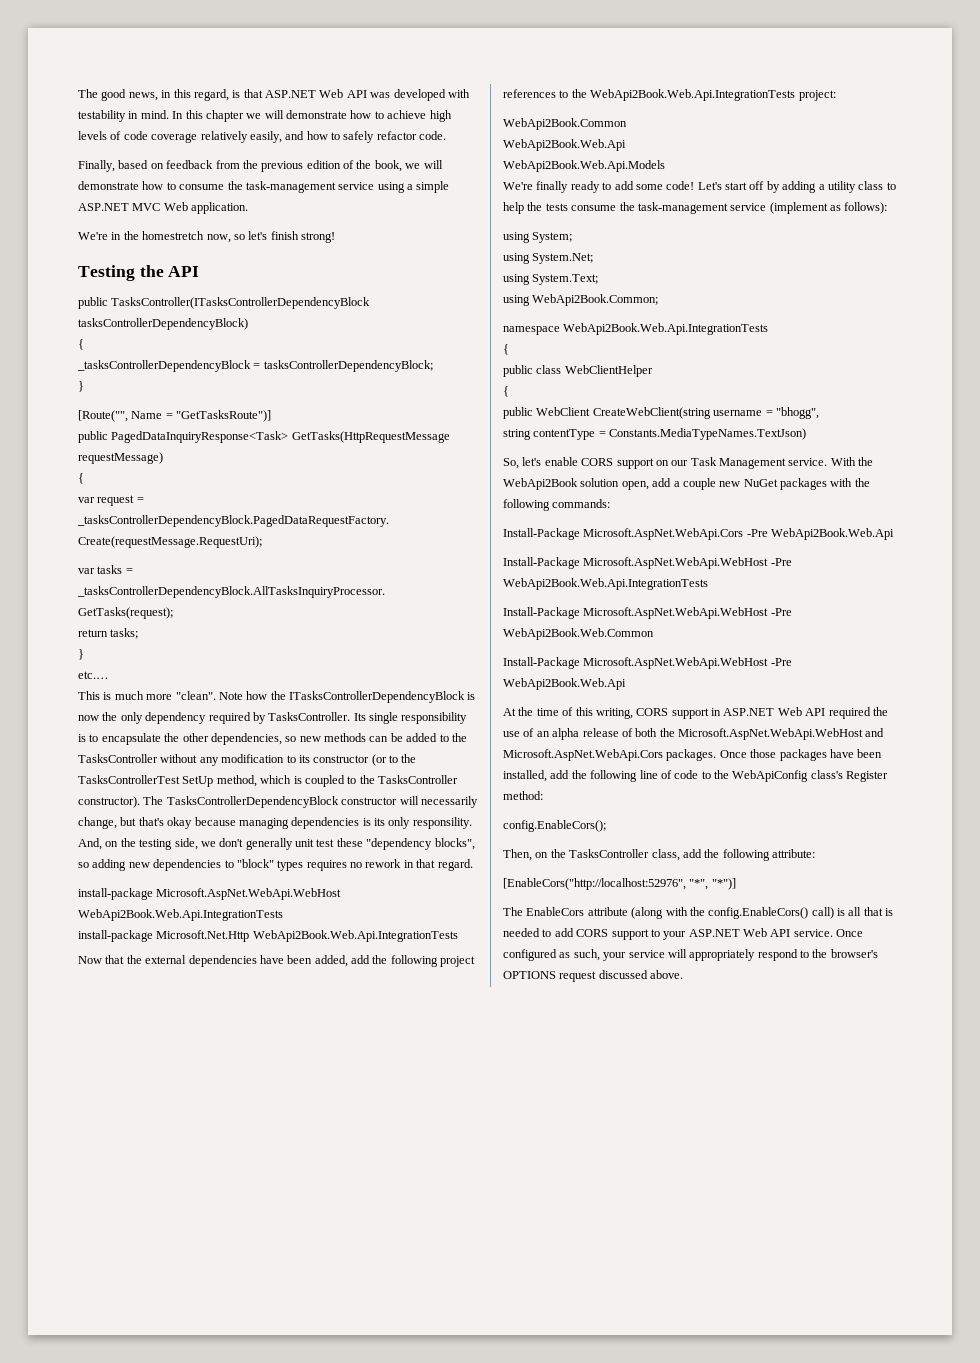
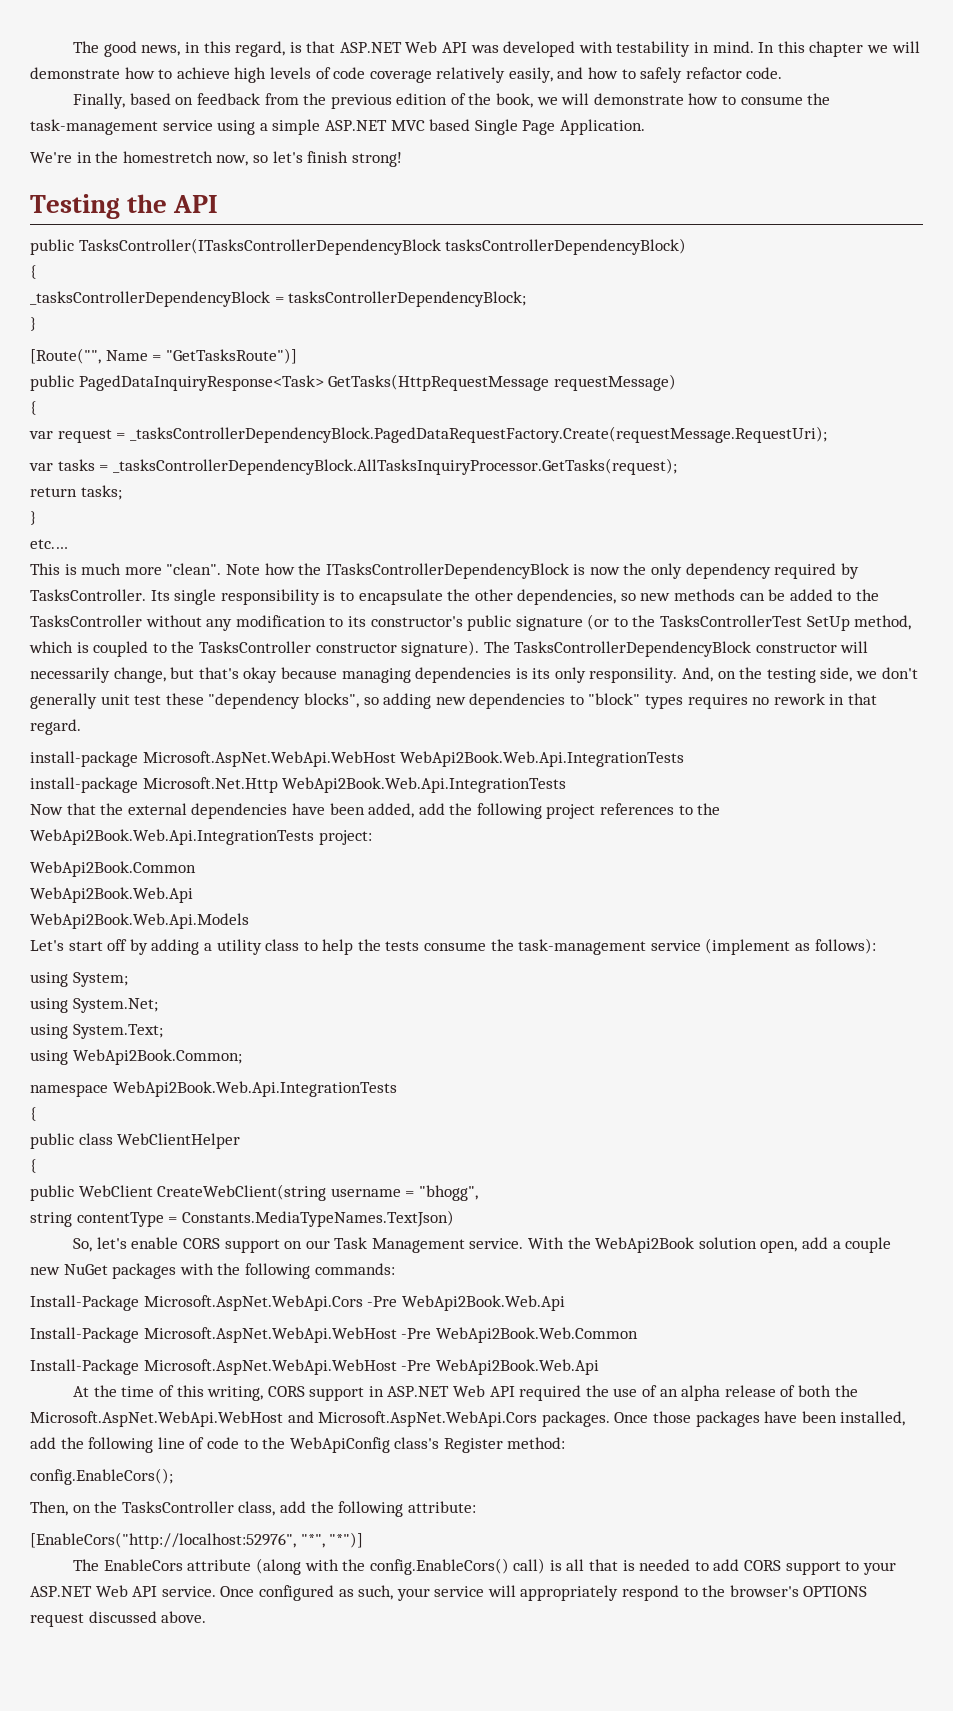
- Finally, based on feedback from the previous edition of the book, we will demonstrate how to consume the task-management service using a simple ASP.NET MVC Web application.
+ Finally, based on feedback from the previous edition of the book, we will demonstrate how to consume the task-management service using a simple ASP.NET MVC based Single Page Application.
- Its single responsibility is to encapsulate the other dependencies, so new methods can be added to the TasksController without any modification to its constructor (or to the TasksControllerTest SetUp method, which is coupled to the TasksController constructor).
+ Its single responsibility is to encapsulate the other dependencies, so new methods can be added to the TasksController without any modification to its constructor's public signature (or to the TasksControllerTest SetUp method, which is coupled to the TasksController constructor signature).
- We're finally ready to add some code!
- Install-Package Microsoft.AspNet.WebApi.WebHost -Pre WebApi2Book.Web.Api.IntegrationTests

